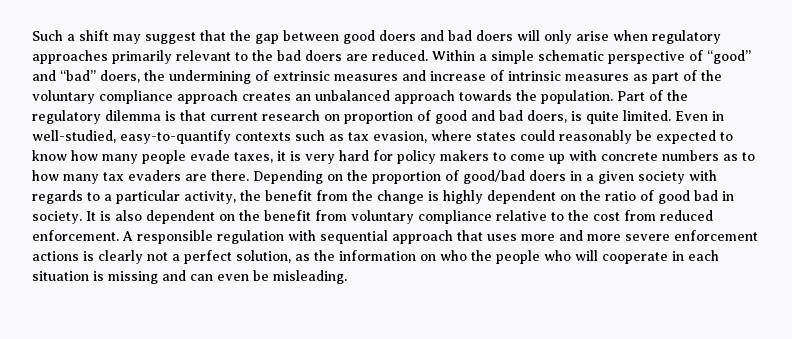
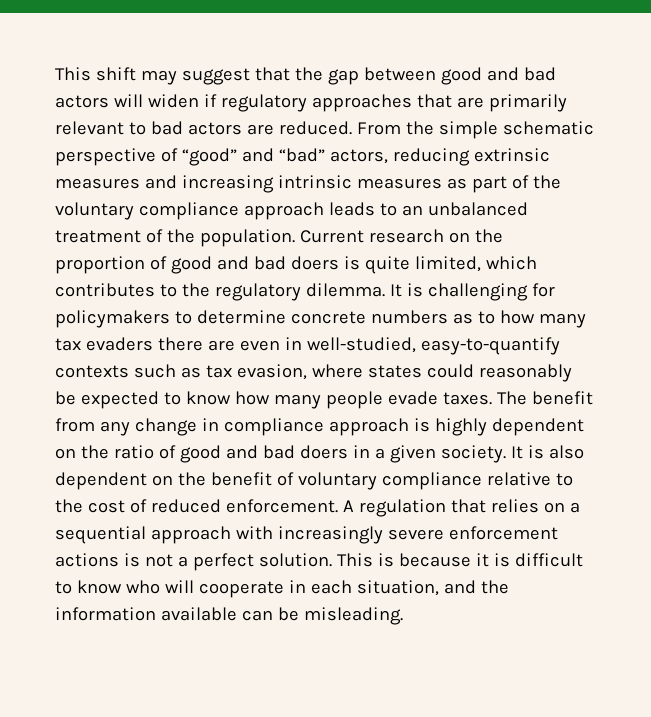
- Such a shift may suggest that the gap between good doers and bad doers will only arise when regulatory approaches primarily relevant to the bad doers are reduced. Within a simple schematic perspective of “good” and “bad” doers, the undermining of extrinsic measures and increase of intrinsic measures as part of the voluntary compliance approach creates an unbalanced approach towards the population. Part of the regulatory dilemma is that current research on proportion of good and bad doers, is quite limited. Even in well-studied, easy-to-quantify contexts such as tax evasion, where states could reasonably be expected to know how many people evade taxes, it is very hard for policy makers to come up with concrete numbers as to how many tax evaders are there. Depending on the proportion of good/bad doers in a given society with regards to a particular activity, the benefit from the change is highly dependent on the ratio of good bad in society.
+ This shift may suggest that the gap between good and bad actors will widen if regulatory approaches that are primarily relevant to bad actors are reduced. From the simple schematic perspective of “good” and “bad” actors, reducing extrinsic measures and increasing intrinsic measures as part of the voluntary compliance approach leads to an unbalanced treatment of the population. Current research on the proportion of good and bad doers is quite limited, which contributes to the regulatory dilemma. It is challenging for policymakers to determine concrete numbers as to how many tax evaders there are even in well-studied, easy-to-quantify contexts such as tax evasion, where states could reasonably be expected to know how many people evade taxes. The benefit from any change in compliance approach is highly dependent on the ratio of good and bad doers in a given society.
- It is also dependent on the benefit from voluntary compliance relative to the cost from reduced enforcement.
+ It is also dependent on the benefit of voluntary compliance relative to the cost of reduced enforcement.
- A responsible regulation with sequential approach that uses more and more severe enforcement actions is clearly not a perfect solution, as the information on who the people who will cooperate in each situation is missing and can even be misleading.
+ A regulation that relies on a sequential approach with increasingly severe enforcement actions is not a perfect solution. This is because it is difficult to know who will cooperate in each situation, and the information available can be misleading.

